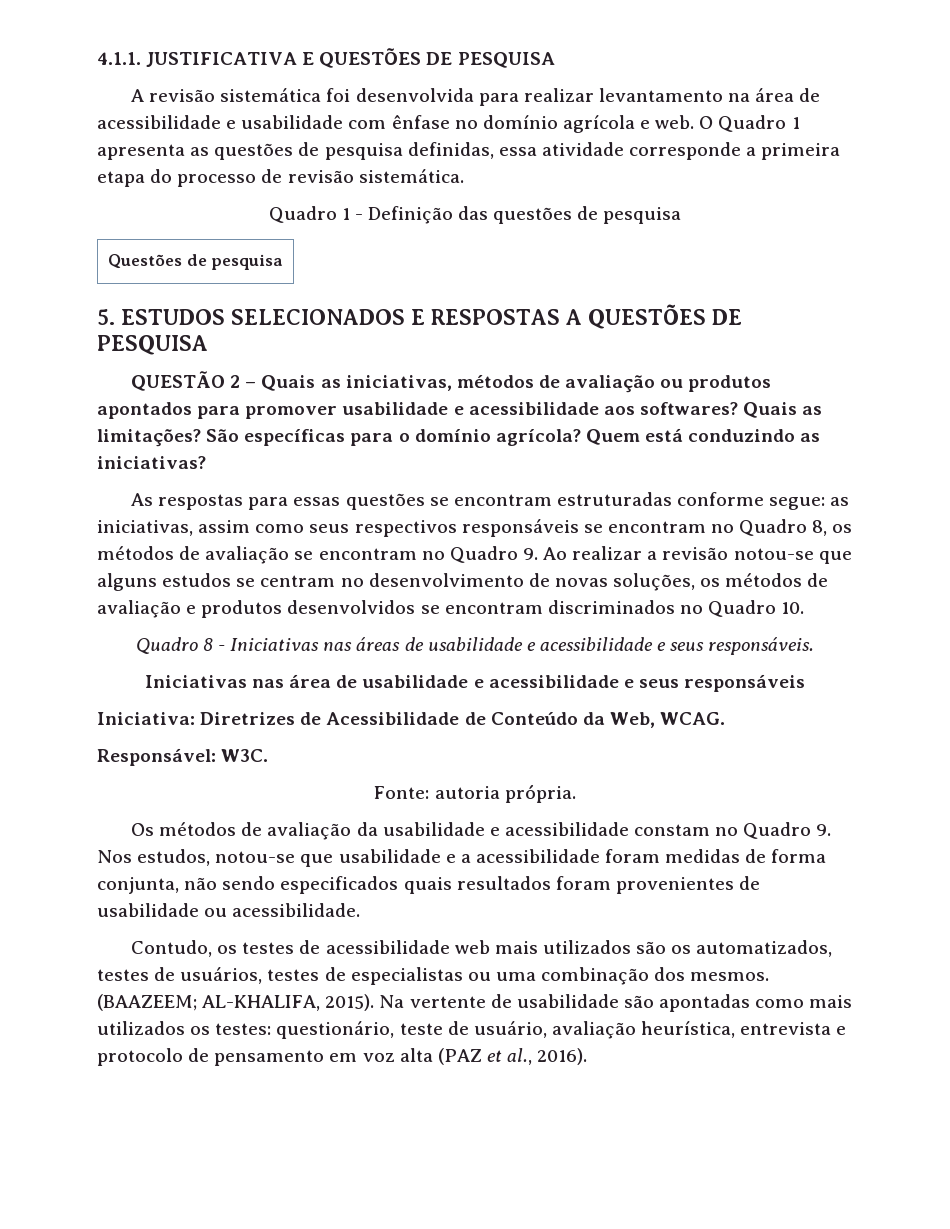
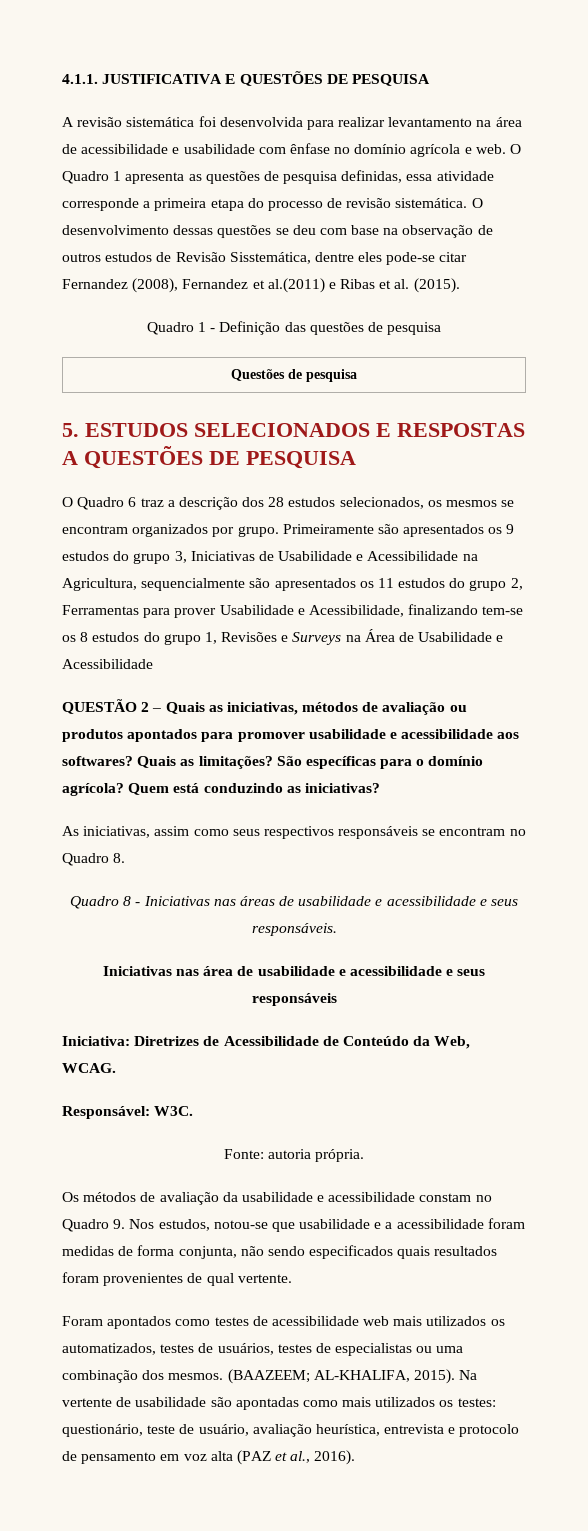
+ O desenvolvimento dessas questões se deu com base na observação de outros estudos de Revisão Sisstemática, dentre eles pode-se citar Fernandez (2008), Fernandez et al.(2011) e Ribas et al. (2015).
+ O Quadro 6 traz a descrição dos 28 estudos selecionados, os mesmos se encontram organizados por grupo. Primeiramente são apresentados os 9 estudos do grupo 3, Iniciativas de Usabilidade e Acessibilidade na Agricultura, sequencialmente são apresentados os 11 estudos do grupo 2, Ferramentas para prover Usabilidade e Acessibilidade, finalizando tem-se os 8 estudos do grupo 1, Revisões e Surveys na Área de Usabilidade e Acessibilidade
- As respostas para essas questões se encontram estruturadas conforme segue: as iniciativas, assim como seus respectivos responsáveis se encontram no Quadro 8, os métodos de avaliação se encontram no Quadro 9. Ao realizar a revisão notou-se que alguns estudos se centram no desenvolvimento de novas soluções, os métodos de avaliação e produtos desenvolvidos se encontram discriminados no Quadro 10.
+ As iniciativas, assim como seus respectivos responsáveis se encontram no Quadro 8.
- Os métodos de avaliação da usabilidade e acessibilidade constam no Quadro 9. Nos estudos, notou-se que usabilidade e a acessibilidade foram medidas de forma conjunta, não sendo especificados quais resultados foram provenientes de usabilidade ou acessibilidade.
- Contudo, os testes de acessibilidade web mais utilizados são os automatizados, testes de usuários, testes de especialistas ou uma combinação dos mesmos.
+ Os métodos de avaliação da usabilidade e acessibilidade constam no Quadro 9. Nos estudos, notou-se que usabilidade e a acessibilidade foram medidas de forma conjunta, não sendo especificados quais resultados foram provenientes de qual vertente.
+ Foram apontados como testes de acessibilidade web mais utilizados os automatizados, testes de usuários, testes de especialistas ou uma combinação dos mesmos.

